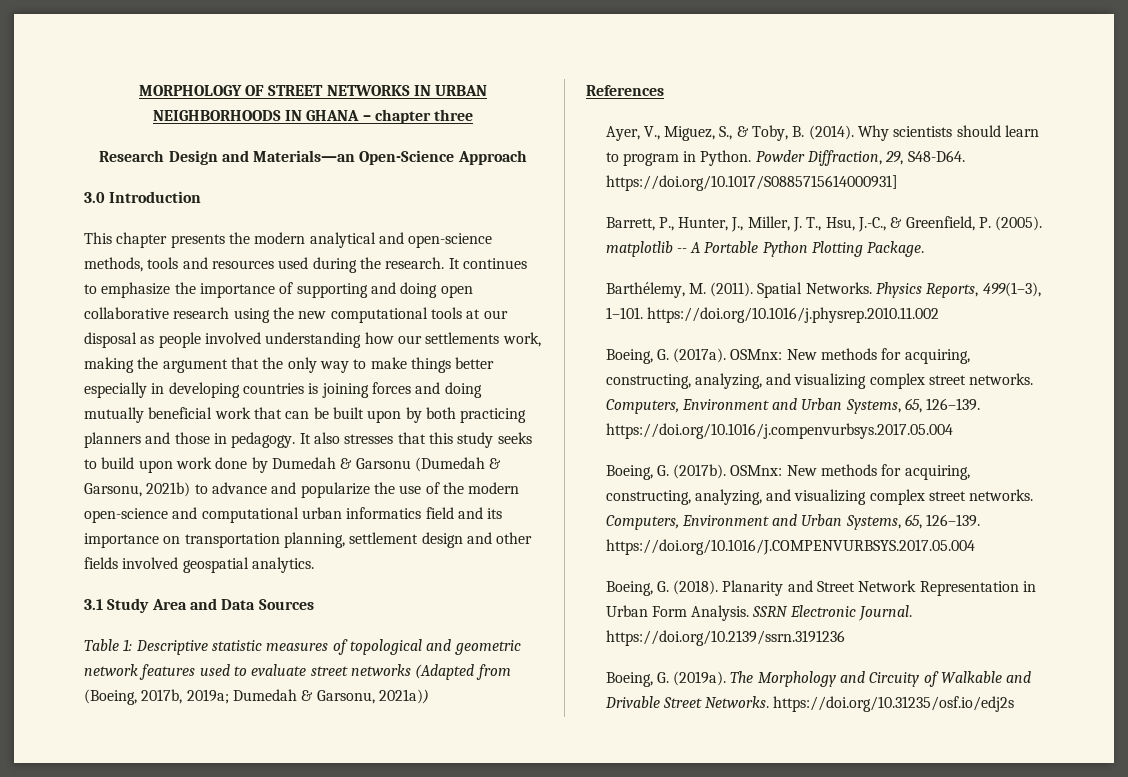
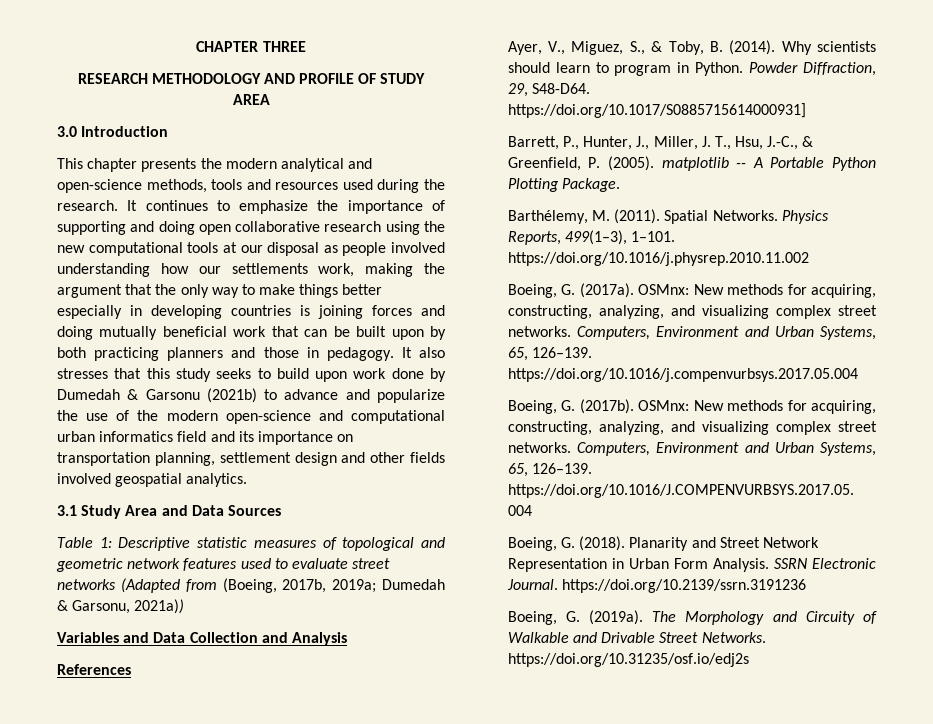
- MORPHOLOGY OF STREET NETWORKS IN URBAN NEIGHBORHOODS IN GHANA – chapter three
- Research Design and Materials—an Open-Science Approach
+ CHAPTER THREE
+ RESEARCH METHODOLOGY AND PROFILE OF STUDY AREA
- It also stresses that this study seeks to build upon work done by Dumedah & Garsonu (Dumedah & Garsonu, 2021b) to advance and popularize the use of the modern open-science and computational urban informatics field and its importance on transportation planning, settlement design and other fields involved geospatial analytics.
+ It also stresses that this study seeks to build upon work done by Dumedah & Garsonu (2021b) to advance and popularize the use of the modern open-science and computational urban informatics field and its importance on transportation planning, settlement design and other fields involved geospatial analytics.
+ Variables and Data Collection and Analysis

